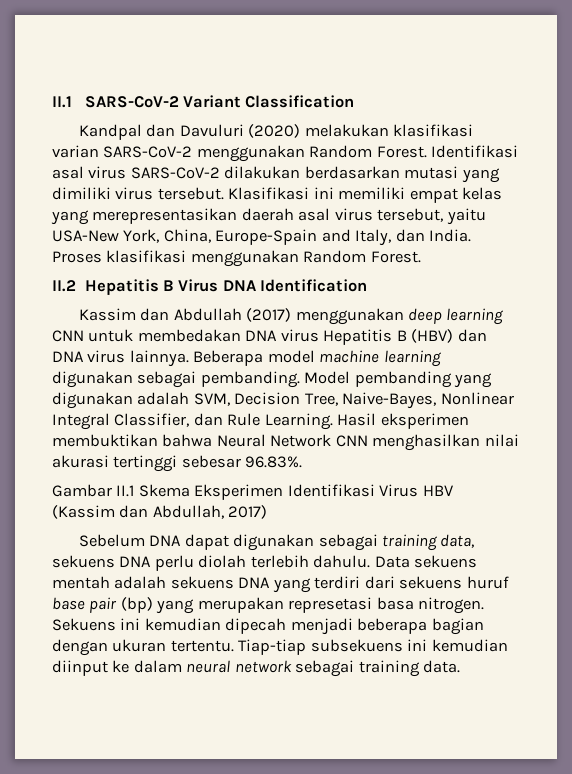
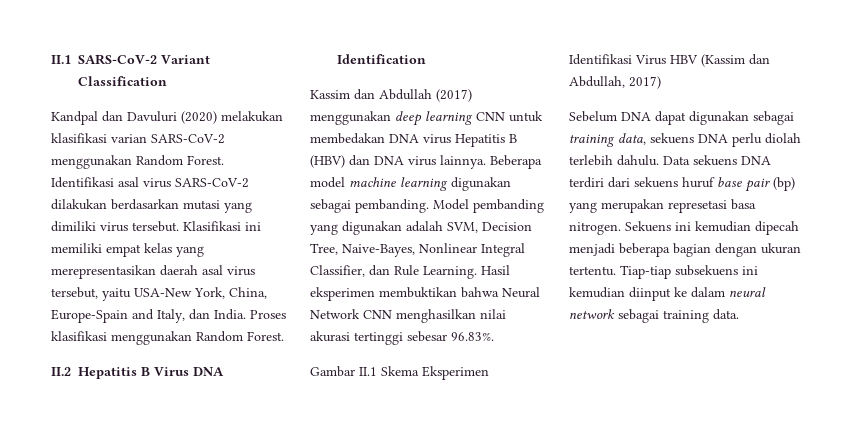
- Data sekuens mentah adalah sekuens DNA yang terdiri dari sekuens huruf base pair (bp) yang merupakan represetasi basa nitrogen.
+ Data sekuens DNA terdiri dari sekuens huruf base pair (bp) yang merupakan represetasi basa nitrogen.

